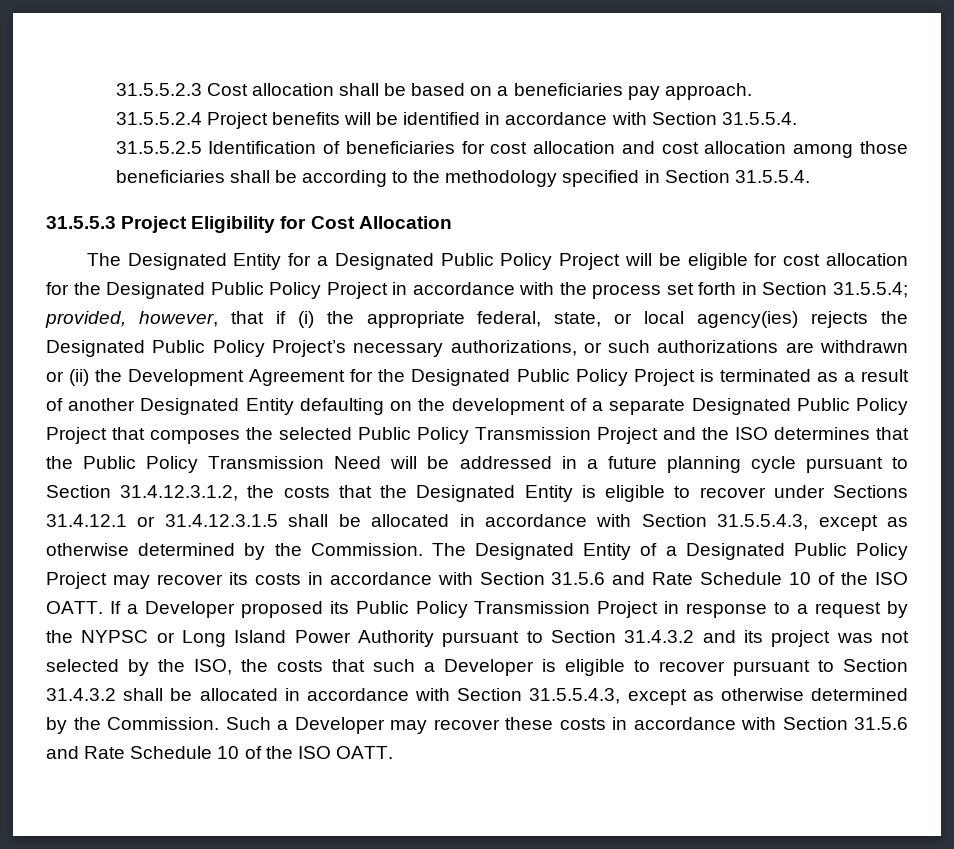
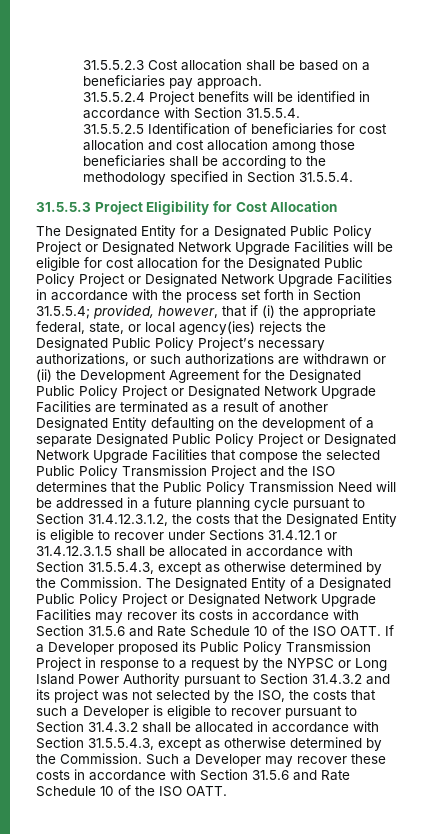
- The Designated Entity for a Designated Public Policy Project will be eligible for cost allocation for the Designated Public Policy Project in accordance with the process set forth in Section 31.5.5.4;
+ The Designated Entity for a Designated Public Policy Project or Designated Network Upgrade Facilities will be eligible for cost allocation for the Designated Public Policy Project or Designated Network Upgrade Facilities in accordance with the process set forth in Section 31.5.5.4;
- provided, however, that if (i) the appropriate federal, state, or local agency(ies) rejects the Designated Public Policy Project’s necessary authorizations, or such authorizations are withdrawn or (ii) the Development Agreement for the Designated Public Policy Project is terminated as a result of another Designated Entity defaulting on the development of a separate Designated Public Policy Project that composes the selected Public Policy Transmission Project and the ISO determines that the Public Policy Transmission Need will be addressed in a future planning cycle pursuant to Section 31.4.12.3.1.2, the costs that the Designated Entity is eligible to recover under Sections 31.4.12.1 or 31.4.12.3.1.5 shall be allocated in accordance with Section 31.5.5.4.3, except as otherwise determined by the Commission.
+ provided, however, that if (i) the appropriate federal, state, or local agency(ies) rejects the Designated Public Policy Project’s necessary authorizations, or such authorizations are withdrawn or (ii) the Development Agreement for the Designated Public Policy Project or Designated Network Upgrade Facilities are terminated as a result of another Designated Entity defaulting on the development of a separate Designated Public Policy Project or Designated Network Upgrade Facilities that compose the selected Public Policy Transmission Project and the ISO determines that the Public Policy Transmission Need will be addressed in a future planning cycle pursuant to Section 31.4.12.3.1.2, the costs that the Designated Entity is eligible to recover under Sections 31.4.12.1 or 31.4.12.3.1.5 shall be allocated in accordance with Section 31.5.5.4.3, except as otherwise determined by the Commission.
- The Designated Entity of a Designated Public Policy Project may recover its costs in accordance with Section 31.5.6 and Rate Schedule 10 of the ISO OATT.
+ The Designated Entity of a Designated Public Policy Project or Designated Network Upgrade Facilities may recover its costs in accordance with Section 31.5.6 and Rate Schedule 10 of the ISO OATT.

